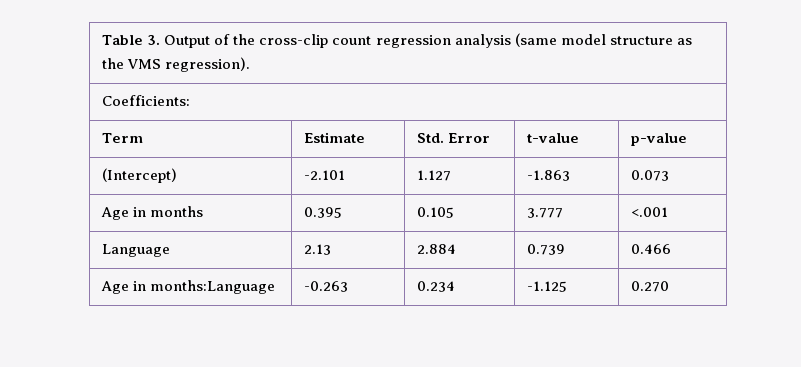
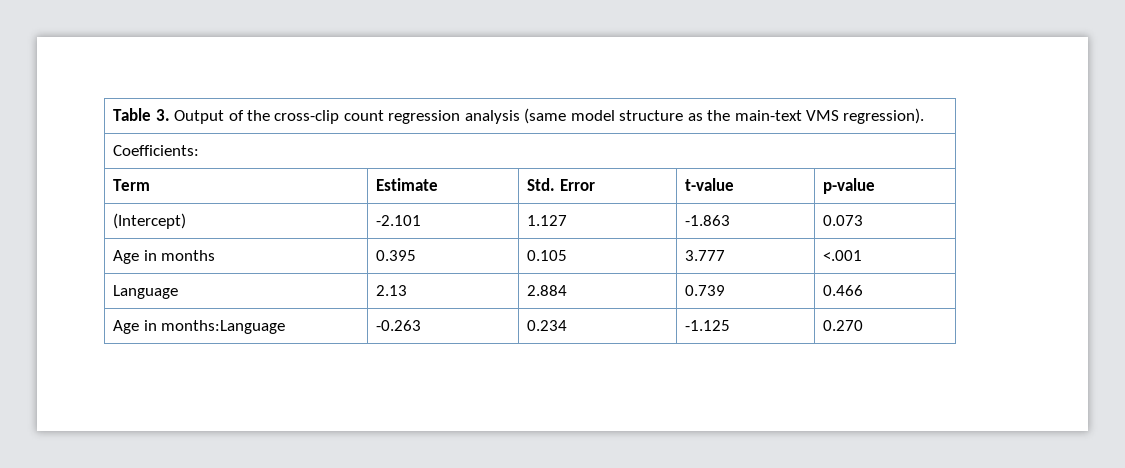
- Table 3. Output of the cross-clip count regression analysis (same model structure as the VMS regression).
+ Table 3. Output of the cross-clip count regression analysis (same model structure as the main-text VMS regression).

